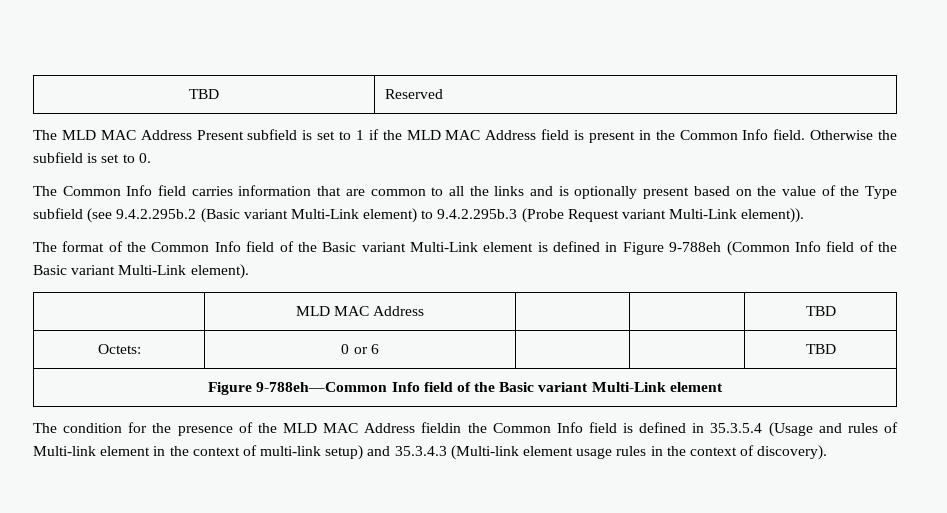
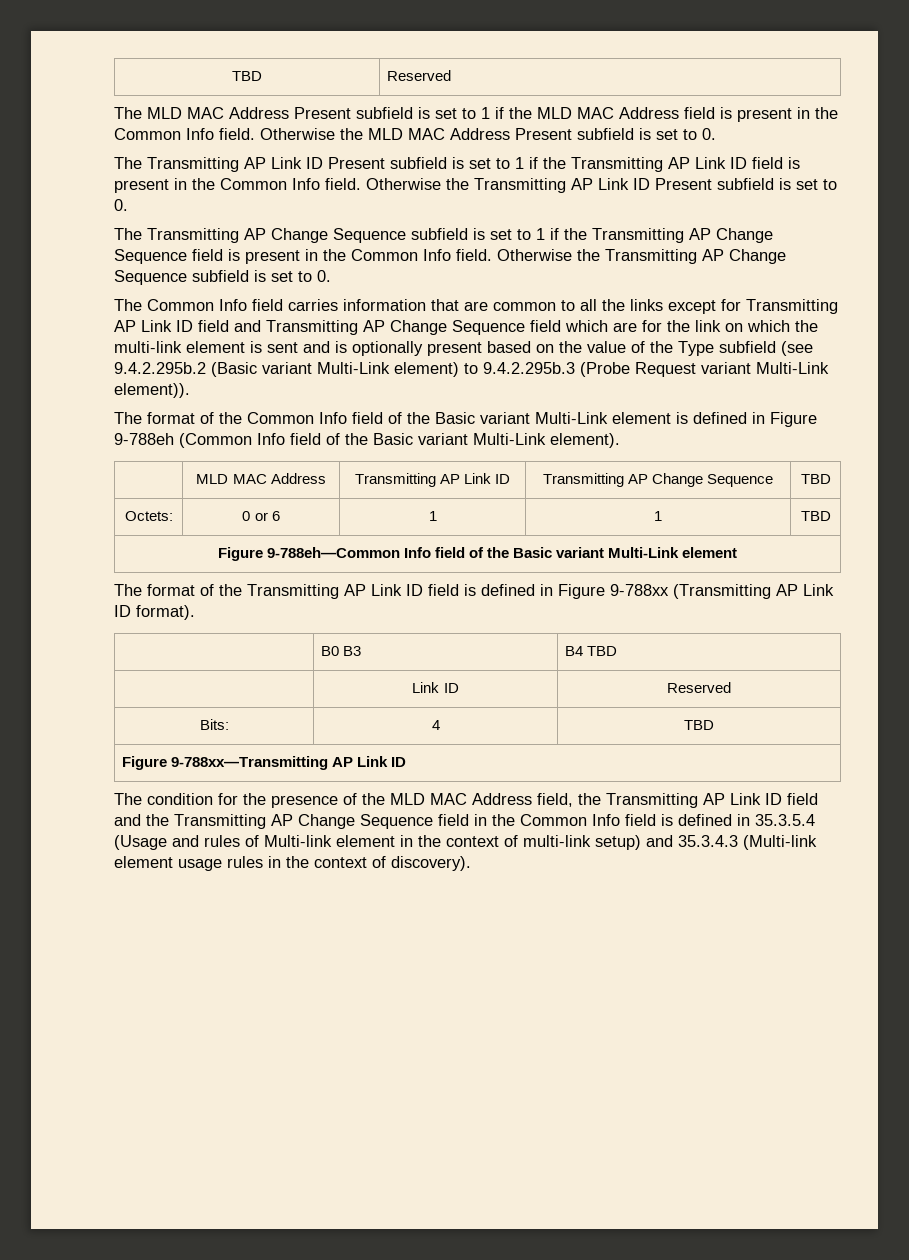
- Otherwise the subfield is set to 0.
+ Otherwise the MLD MAC Address Present subfield is set to 0.
+ The Transmitting AP Link ID Present subfield is set to 1 if the Transmitting AP Link ID field is present in the Common Info field. Otherwise the Transmitting AP Link ID Present subfield is set to 0.
+ The Transmitting AP Change Sequence subfield is set to 1 if the Transmitting AP Change Sequence field is present in the Common Info field. Otherwise the Transmitting AP Change Sequence subfield is set to 0.
- The Common Info field carries information that are common to all the links and is optionally present based on the value of the Type subfield (see 9.4.2.295b.2 (Basic variant Multi-Link element) to 9.4.2.295b.3 (Probe Request variant Multi-Link element)).
+ The Common Info field carries information that are common to all the links except for Transmitting AP Link ID field and Transmitting AP Change Sequence field which are for the link on which the multi-link element is sent and is optionally present based on the value of the Type subfield (see 9.4.2.295b.2 (Basic variant Multi-Link element) to 9.4.2.295b.3 (Probe Request variant Multi-Link element)).
- | MLD MAC Address | | | TBD
+ | MLD MAC Address | Transmitting AP Link ID | Transmitting AP Change Sequence | TBD
- Octets: | 0 or 6 | | | TBD
+ Octets: | 0 or 6 | 1 | 1 | TBD
+ The format of the Transmitting AP Link ID field is defined in Figure 9-788xx (Transmitting AP Link ID format).
+ | B0 B3 | B4 TBD
+ | Link ID | Reserved
+ Bits: | 4 | TBD
+ Figure 9-788xx—Transmitting AP Link ID
- The condition for the presence of the MLD MAC Address fieldin the Common Info field is defined in 35.3.5.4 (Usage and rules of Multi-link element in the context of multi-link setup) and 35.3.4.3 (Multi-link element usage rules in the context of discovery).
+ The condition for the presence of the MLD MAC Address field, the Transmitting AP Link ID field and the Transmitting AP Change Sequence field in the Common Info field is defined in 35.3.5.4 (Usage and rules of Multi-link element in the context of multi-link setup) and 35.3.4.3 (Multi-link element usage rules in the context of discovery).

